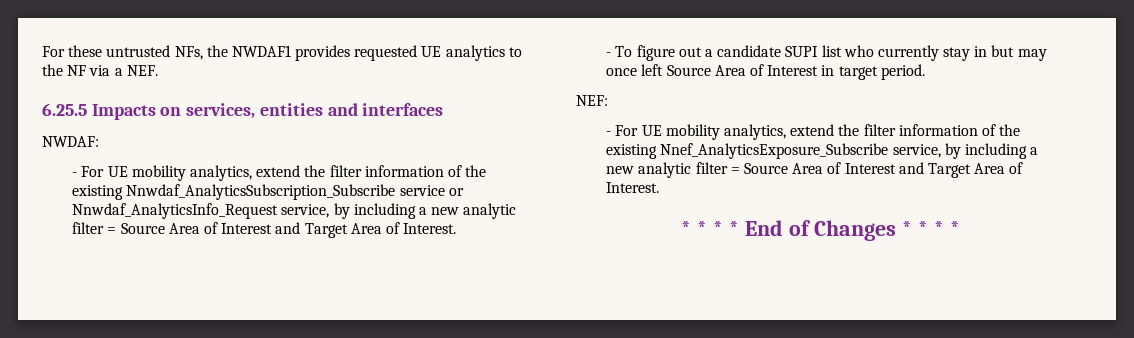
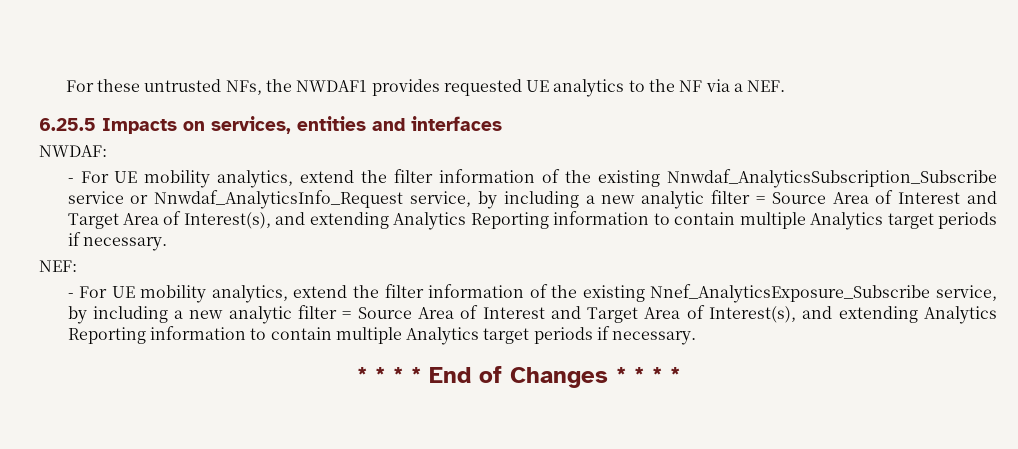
- - For UE mobility analytics, extend the filter information of the existing Nnwdaf_AnalyticsSubscription_Subscribe service or Nnwdaf_AnalyticsInfo_Request service, by including a new analytic filter = Source Area of Interest and Target Area of Interest.
- - To figure out a candidate SUPI list who currently stay in but may once left Source Area of Interest in target period.
+ - For UE mobility analytics, extend the filter information of the existing Nnwdaf_AnalyticsSubscription_Subscribe service or Nnwdaf_AnalyticsInfo_Request service, by including a new analytic filter = Source Area of Interest and Target Area of Interest(s), and extending Analytics Reporting information to contain multiple Analytics target periods if necessary.
- - For UE mobility analytics, extend the filter information of the existing Nnef_AnalyticsExposure_Subscribe service, by including a new analytic filter = Source Area of Interest and Target Area of Interest.
+ - For UE mobility analytics, extend the filter information of the existing Nnef_AnalyticsExposure_Subscribe service, by including a new analytic filter = Source Area of Interest and Target Area of Interest(s), and extending Analytics Reporting information to contain multiple Analytics target periods if necessary.

